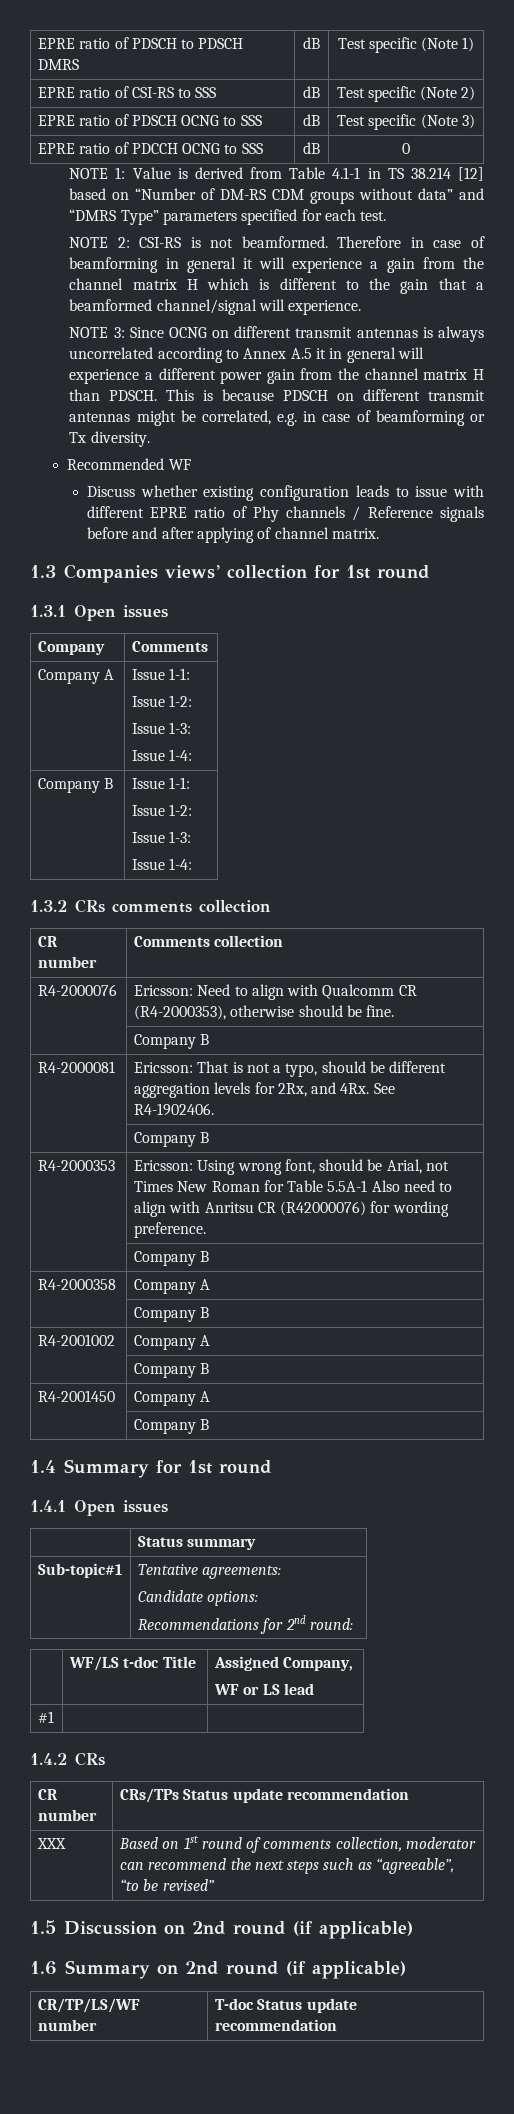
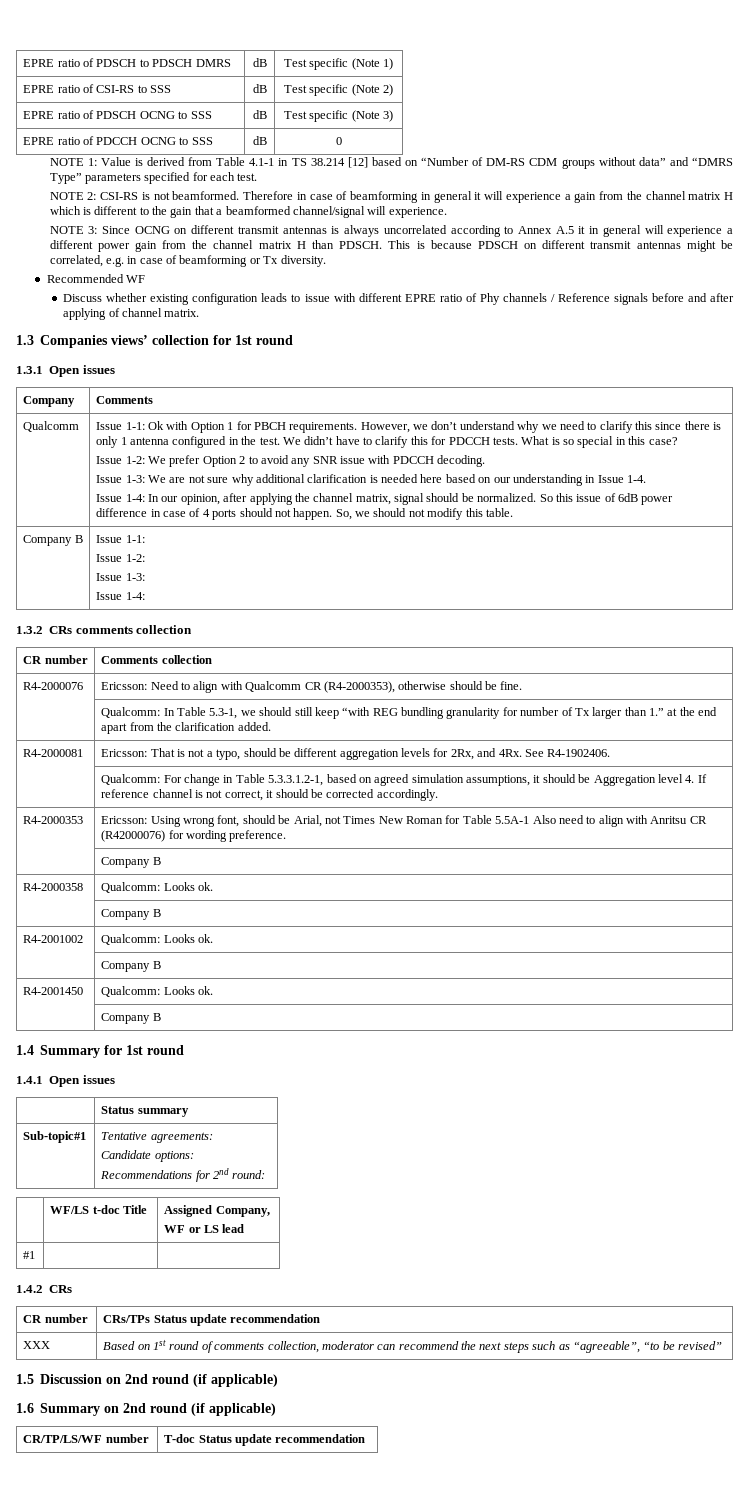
- Company A | Issue 1-1:
- Issue 1-2:
- Issue 1-3:
- Issue 1-4:
+ Qualcomm | Issue 1-1: Ok with Option 1 for PBCH requirements. However, we don’t understand why we need to clarify this since there is only 1 antenna configured in the test. We didn’t have to clarify this for PDCCH tests. What is so special in this case?
+ Issue 1-2: We prefer Option 2 to avoid any SNR issue with PDCCH decoding.
+ Issue 1-3: We are not sure why additional clarification is needed here based on our understanding in Issue 1-4.
+ Issue 1-4: In our opinion, after applying the channel matrix, signal should be normalized. So this issue of 6dB power difference in case of 4 ports should not happen. So, we should not modify this table.
  R4-2000076 | Ericsson: Need to align with Qualcomm CR (R4-2000353), otherwise should be fine.
- | Company B
+ | Qualcomm: In Table 5.3-1, we should still keep “with REG bundling granularity for number of Tx larger than 1.” at the end apart from the clarification added.
  R4-2000081 | Ericsson: That is not a typo, should be different aggregation levels for 2Rx, and 4Rx. See R4-1902406.
- | Company B
+ | Qualcomm: For change in Table 5.3.3.1.2-1, based on agreed simulation assumptions, it should be Aggregation level 4. If reference channel is not correct, it should be corrected accordingly.
- R4-2000358 | Company A
+ R4-2000358 | Qualcomm: Looks ok.
- R4-2001002 | Company A
+ R4-2001002 | Qualcomm: Looks ok.
- R4-2001450 | Company A
+ R4-2001450 | Qualcomm: Looks ok.

